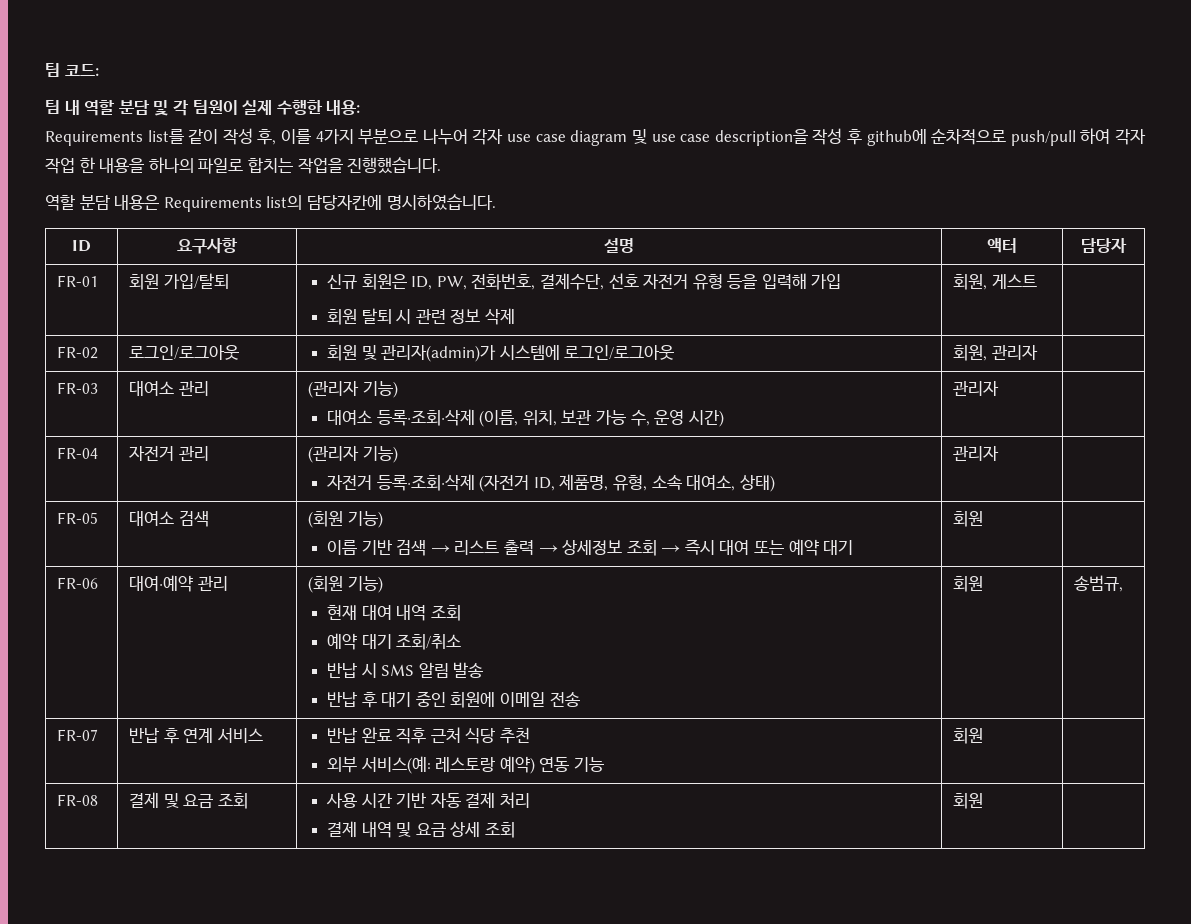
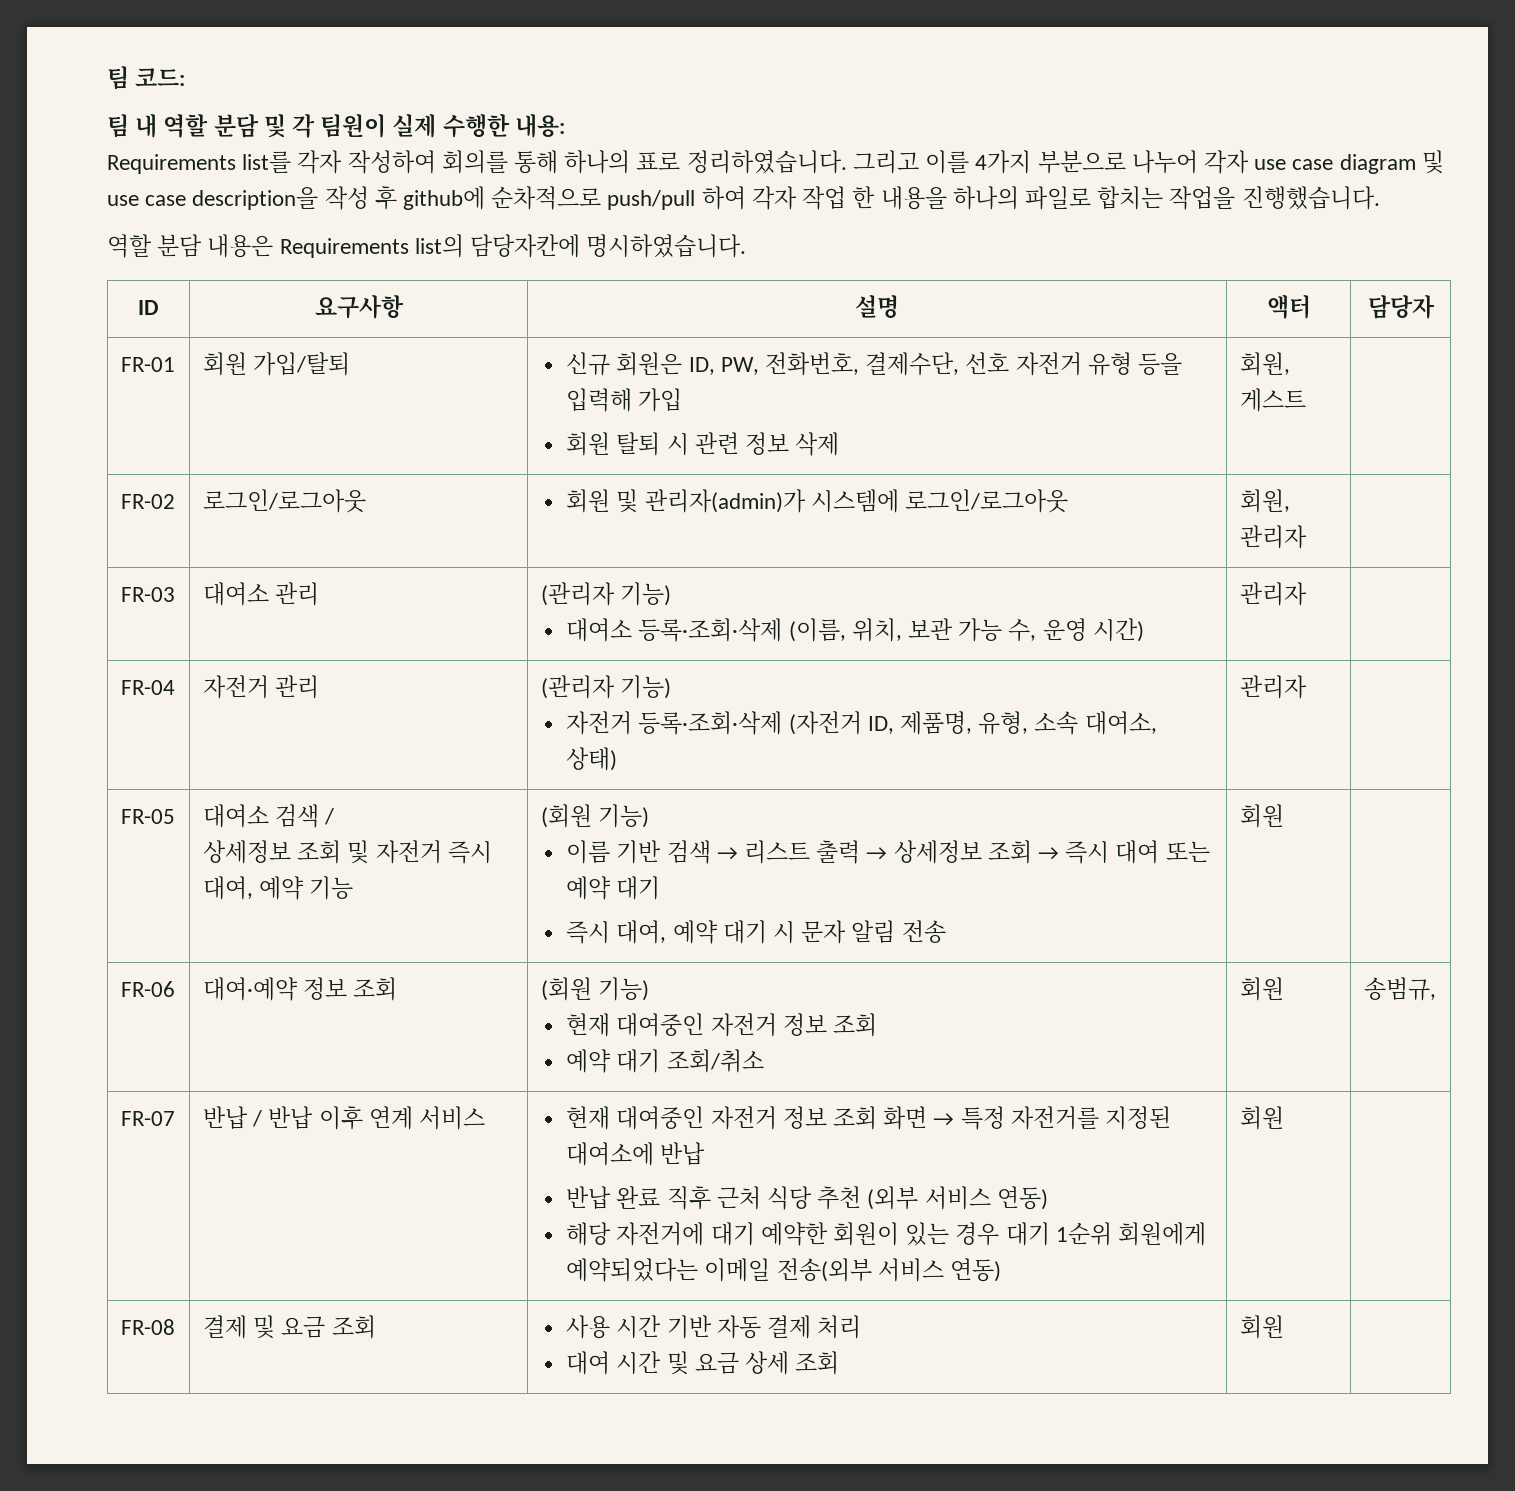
- Requirements list를 같이 작성 후, 이를 4가지 부분으로 나누어 각자 use case diagram 및 use case description을 작성 후 github에 순차적으로 push/pull 하여 각자 작업 한 내용을 하나의 파일로 합치는 작업을 진행했습니다.
+ Requirements list를 각자 작성하여 회의를 통해 하나의 표로 정리하였습니다. 그리고 이를 4가지 부분으로 나누어 각자 use case diagram 및 use case description을 작성 후 github에 순차적으로 push/pull 하여 각자 작업 한 내용을 하나의 파일로 합치는 작업을 진행했습니다.
- FR-05 | 대여소 검색 | (회원 기능)
- 이름 기반 검색 → 리스트 출력 → 상세정보 조회 → 즉시 대여 또는 예약 대기 | 회원 |
+ FR-05 | 대여소 검색 /
+ 상세정보 조회 및 자전거 즉시 대여, 예약 기능 | (회원 기능)
+ 이름 기반 검색 → 리스트 출력 → 상세정보 조회 → 즉시 대여 또는 예약 대기
+ 즉시 대여, 예약 대기 시 문자 알림 전송 | 회원 |
- FR-06 | 대여·예약 관리 | (회원 기능)
- 현재 대여 내역 조회
- 예약 대기 조회/취소
- 반납 시 SMS 알림 발송
- 반납 후 대기 중인 회원에 이메일 전송 | 회원 | 송범규,
+ FR-06 | 대여·예약 정보 조회 | (회원 기능)
+ 현재 대여중인 자전거 정보 조회
+ 예약 대기 조회/취소 | 회원 | 송범규,
- 반납 후 연계 서비스
+ 반납 / 반납 이후 연계 서비스
+ 현재 대여중인 자전거 정보 조회 화면 → 특정 자전거를 지정된 대여소에 반납
- 반납 완료 직후 근처 식당 추천
- 외부 서비스(예: 레스토랑 예약) 연동 기능
+ 반납 완료 직후 근처 식당 추천 (외부 서비스 연동)
+ 해당 자전거에 대기 예약한 회원이 있는 경우 대기 1순위 회원에게 예약되었다는 이메일 전송(외부 서비스 연동)
  FR-08 | 결제 및 요금 조회 | 사용 시간 기반 자동 결제 처리
- 결제 내역 및 요금 상세 조회 | 회원 |
+ 대여 시간 및 요금 상세 조회 | 회원 |

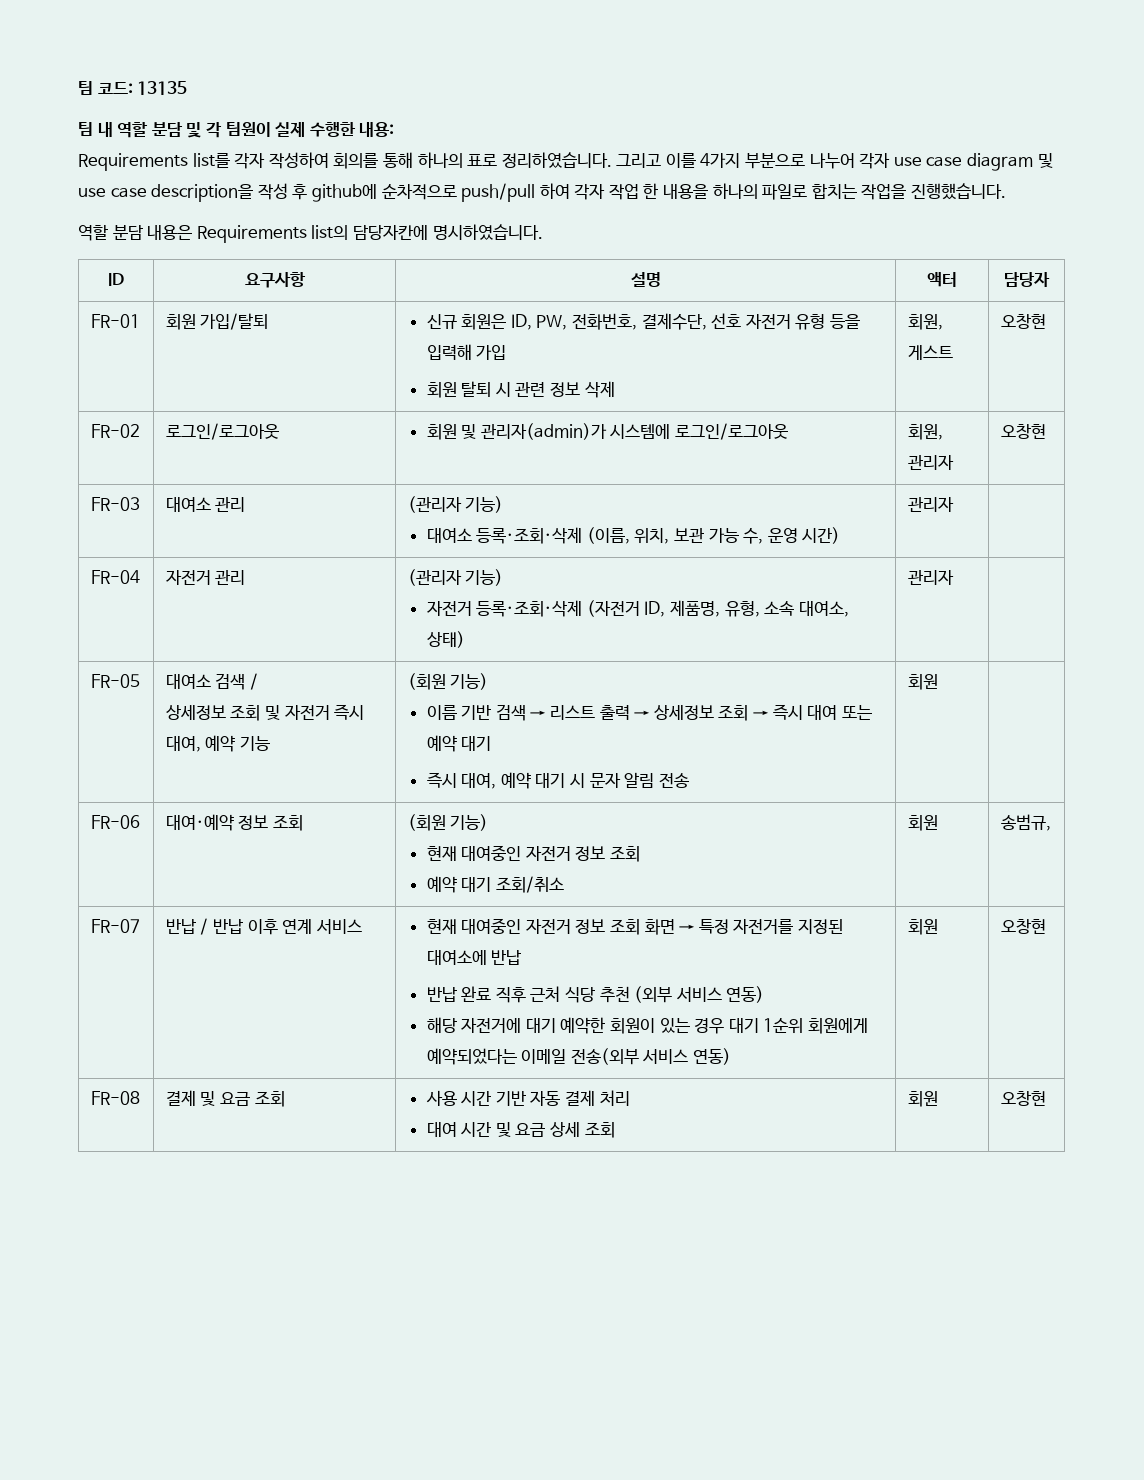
- 팀 코드:
+ 팀 코드: 13135
  FR-01 | 회원 가입/탈퇴 | 신규 회원은 ID, PW, 전화번호, 결제수단, 선호 자전거 유형 등을 입력해 가입
- 회원 탈퇴 시 관련 정보 삭제 | 회원, 게스트 |
+ 회원 탈퇴 시 관련 정보 삭제 | 회원, 게스트 | 오창현
- FR-02 | 로그인/로그아웃 | 회원 및 관리자(admin)가 시스템에 로그인/로그아웃 | 회원, 관리자 |
+ FR-02 | 로그인/로그아웃 | 회원 및 관리자(admin)가 시스템에 로그인/로그아웃 | 회원, 관리자 | 오창현
- 해당 자전거에 대기 예약한 회원이 있는 경우 대기 1순위 회원에게 예약되었다는 이메일 전송(외부 서비스 연동) | 회원
+ 해당 자전거에 대기 예약한 회원이 있는 경우 대기 1순위 회원에게 예약되었다는 이메일 전송(외부 서비스 연동) | 회원 | 오창현
  FR-08 | 결제 및 요금 조회 | 사용 시간 기반 자동 결제 처리
- 대여 시간 및 요금 상세 조회 | 회원 |
+ 대여 시간 및 요금 상세 조회 | 회원 | 오창현

